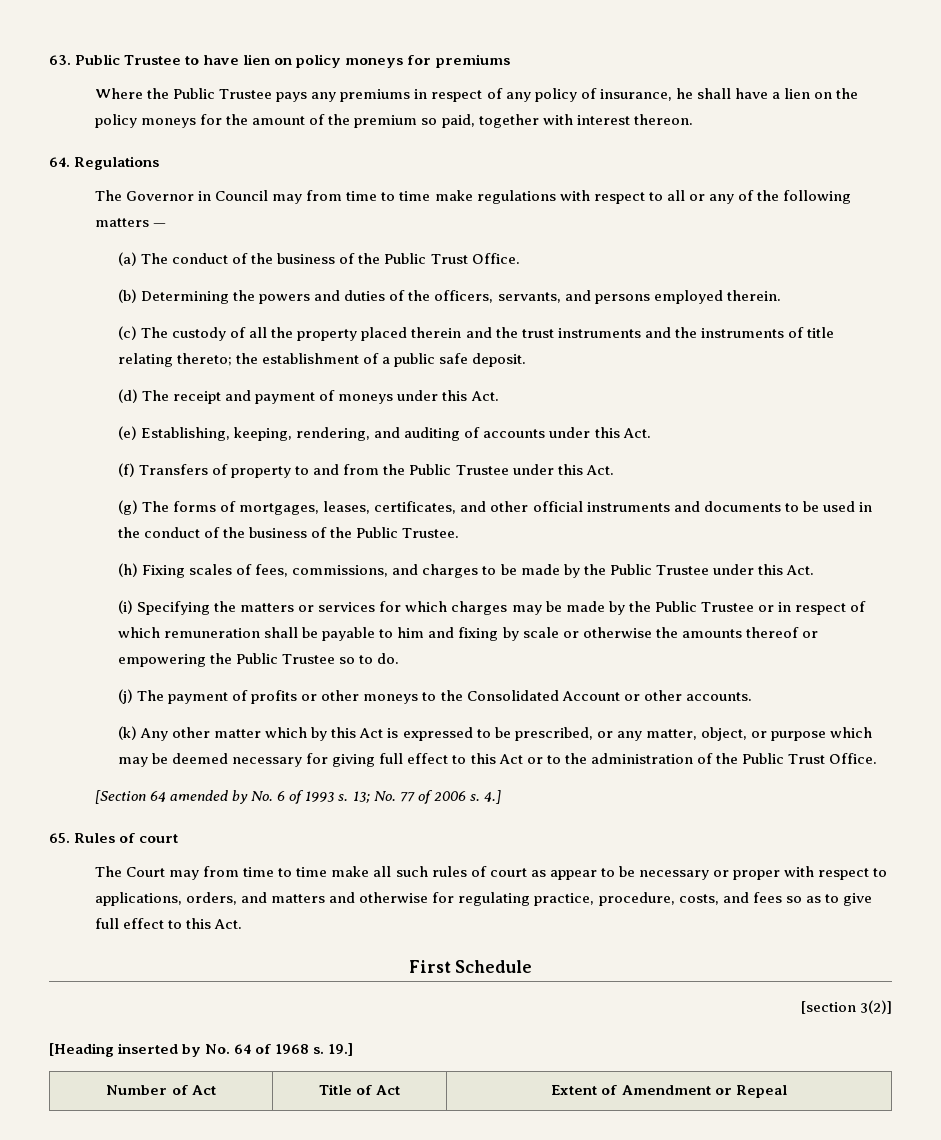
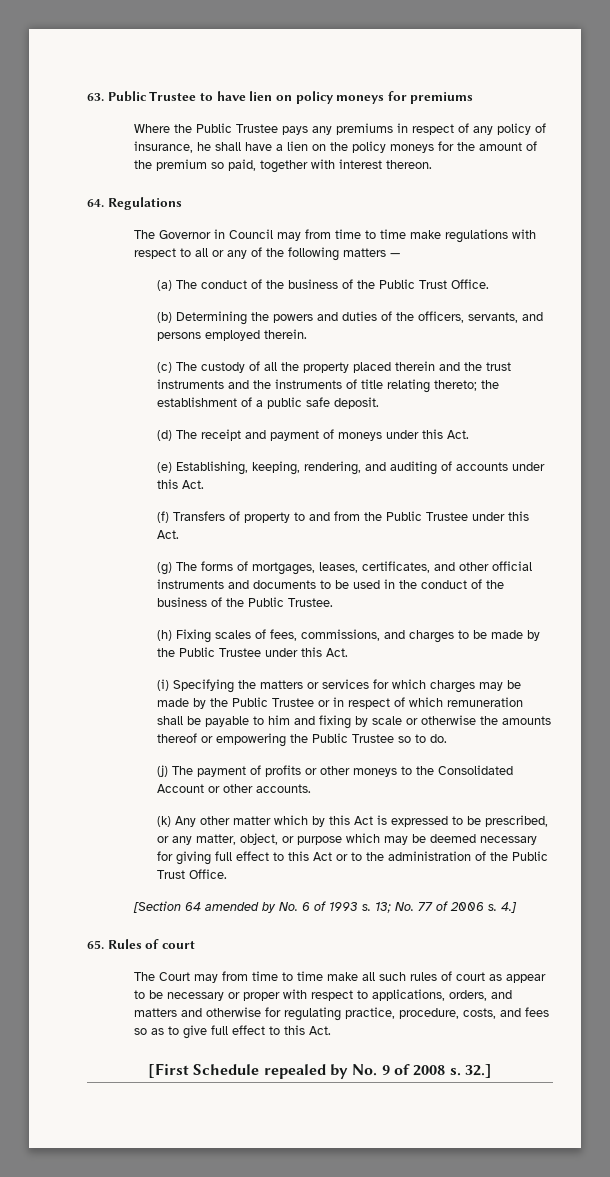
- First Schedule
- [section 3(2)]
- [Heading inserted by No. 64 of 1968 s. 19.]
- Number of Act | Title of Act | Extent of Amendment or Repeal
+ [First Schedule repealed by No. 9 of 2008 s. 32.]

